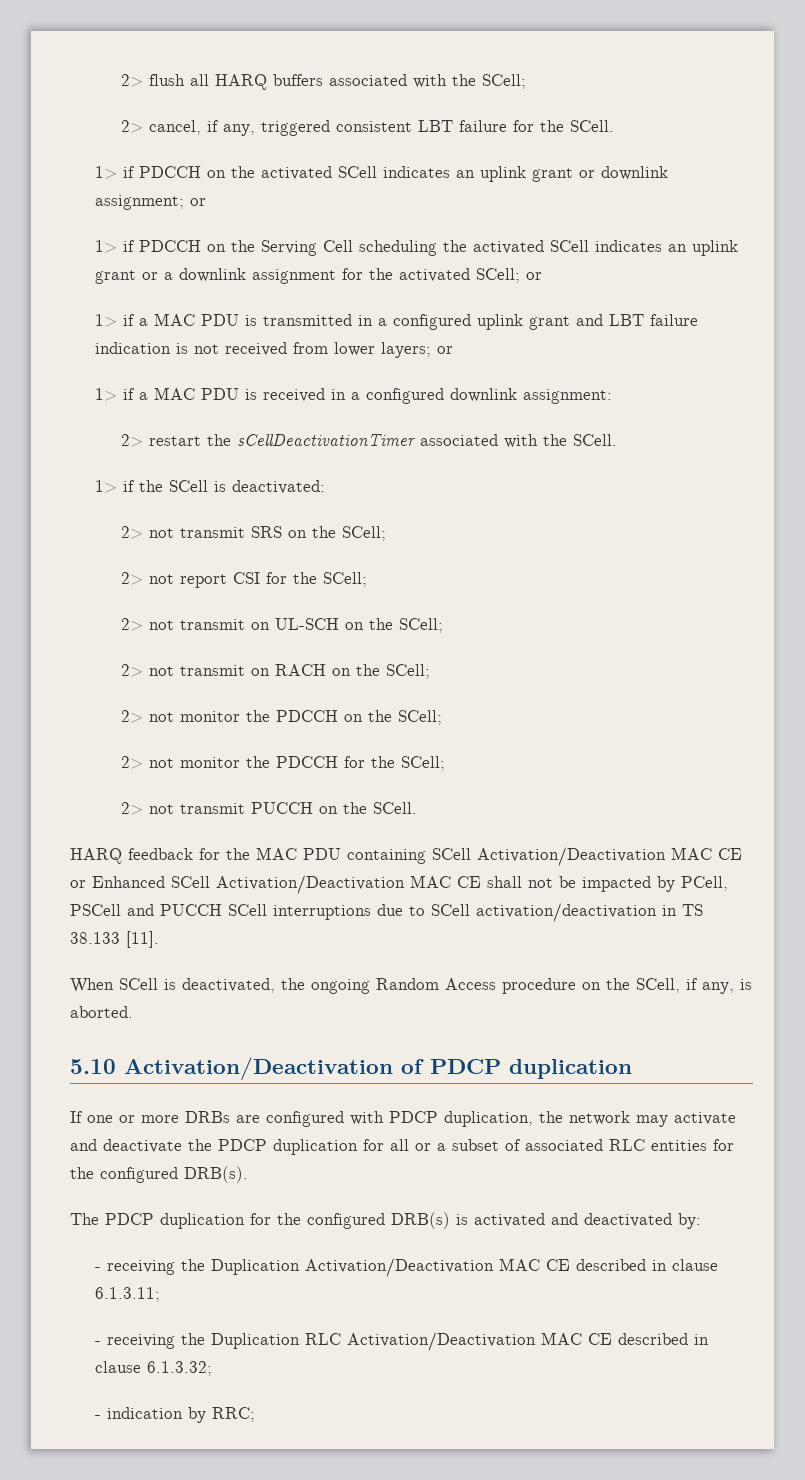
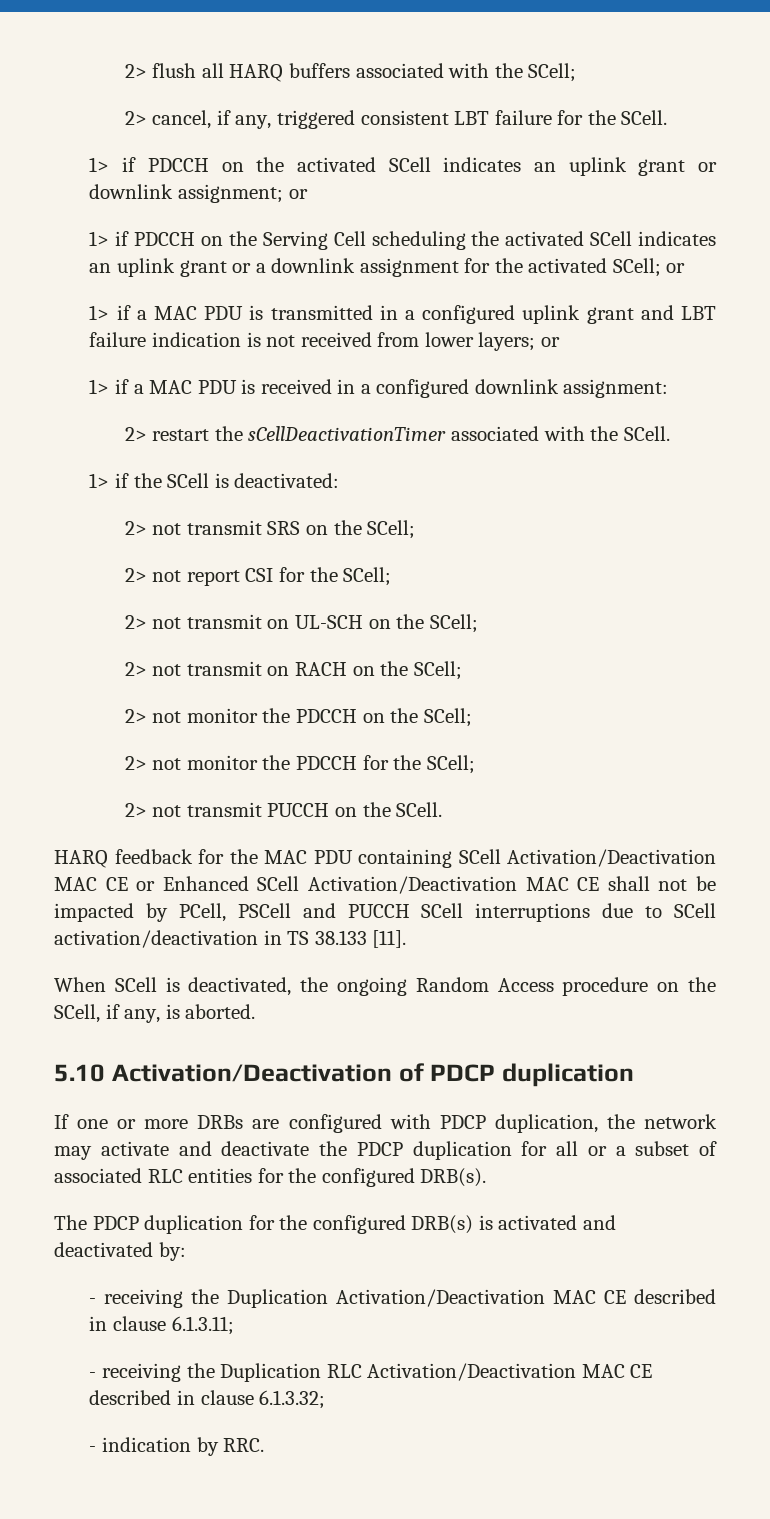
- - indication by RRC;
+ - indication by RRC.

